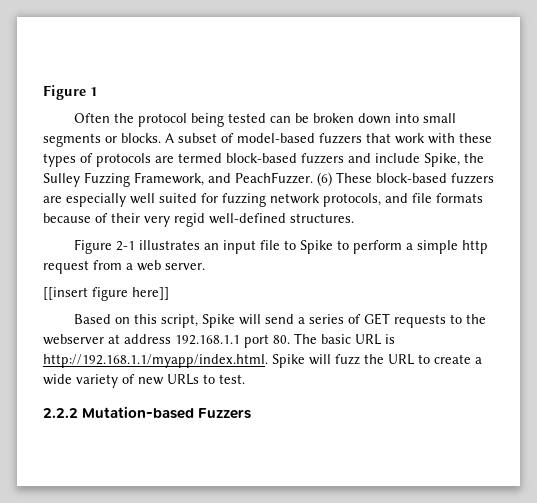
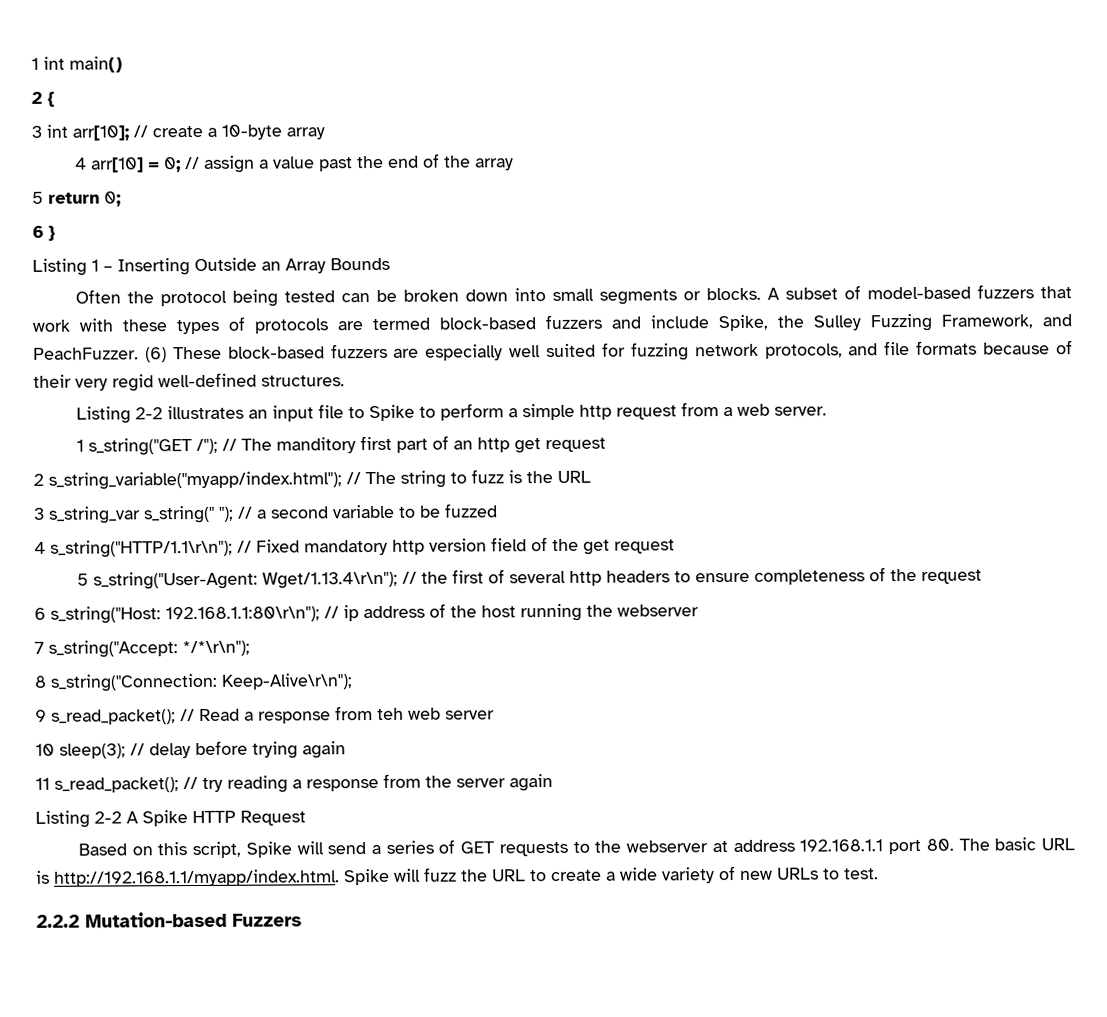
- Figure 1
+ 1 int main()
+ 2 {
+ 3 int arr[10]; // create a 10-byte array
+ 4 arr[10] = 0; // assign a value past the end of the array
+ 5 return 0;
+ 6 }
+ Listing 1 – Inserting Outside an Array Bounds
- Figure 2-1 illustrates an input file to Spike to perform a simple http request from a web server.
+ Listing 2-2 illustrates an input file to Spike to perform a simple http request from a web server.
- [[insert figure here]]
+ 1 s_string("GET /"); // The manditory first part of an http get request
+ 2 s_string_variable("myapp/index.html"); // The string to fuzz is the URL
+ 3 s_string_var s_string(" "); // a second variable to be fuzzed
+ 4 s_string("HTTP/1.1\r\n"); // Fixed mandatory http version field of the get request
+ 5 s_string("User-Agent: Wget/1.13.4\r\n"); // the first of several http headers to ensure completeness of the request
+ 6 s_string("Host: 192.168.1.1:80\r\n"); // ip address of the host running the webserver
+ 7 s_string("Accept: */*\r\n");
+ 8 s_string("Connection: Keep-Alive\r\n");
+ 9 s_read_packet(); // Read a response from teh web server
+ 10 sleep(3); // delay before trying again
+ 11 s_read_packet(); // try reading a response from the server again
+ Listing 2-2 A Spike HTTP Request

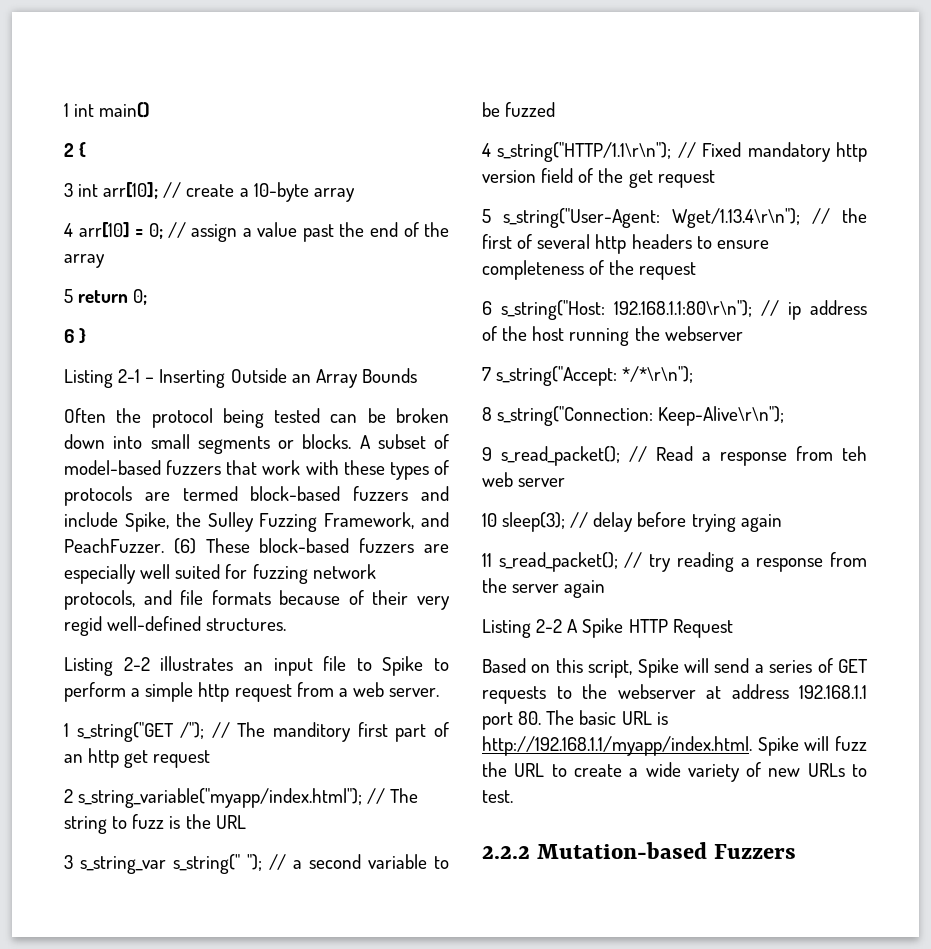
- Listing 1 – Inserting Outside an Array Bounds
+ Listing 2-1 – Inserting Outside an Array Bounds

